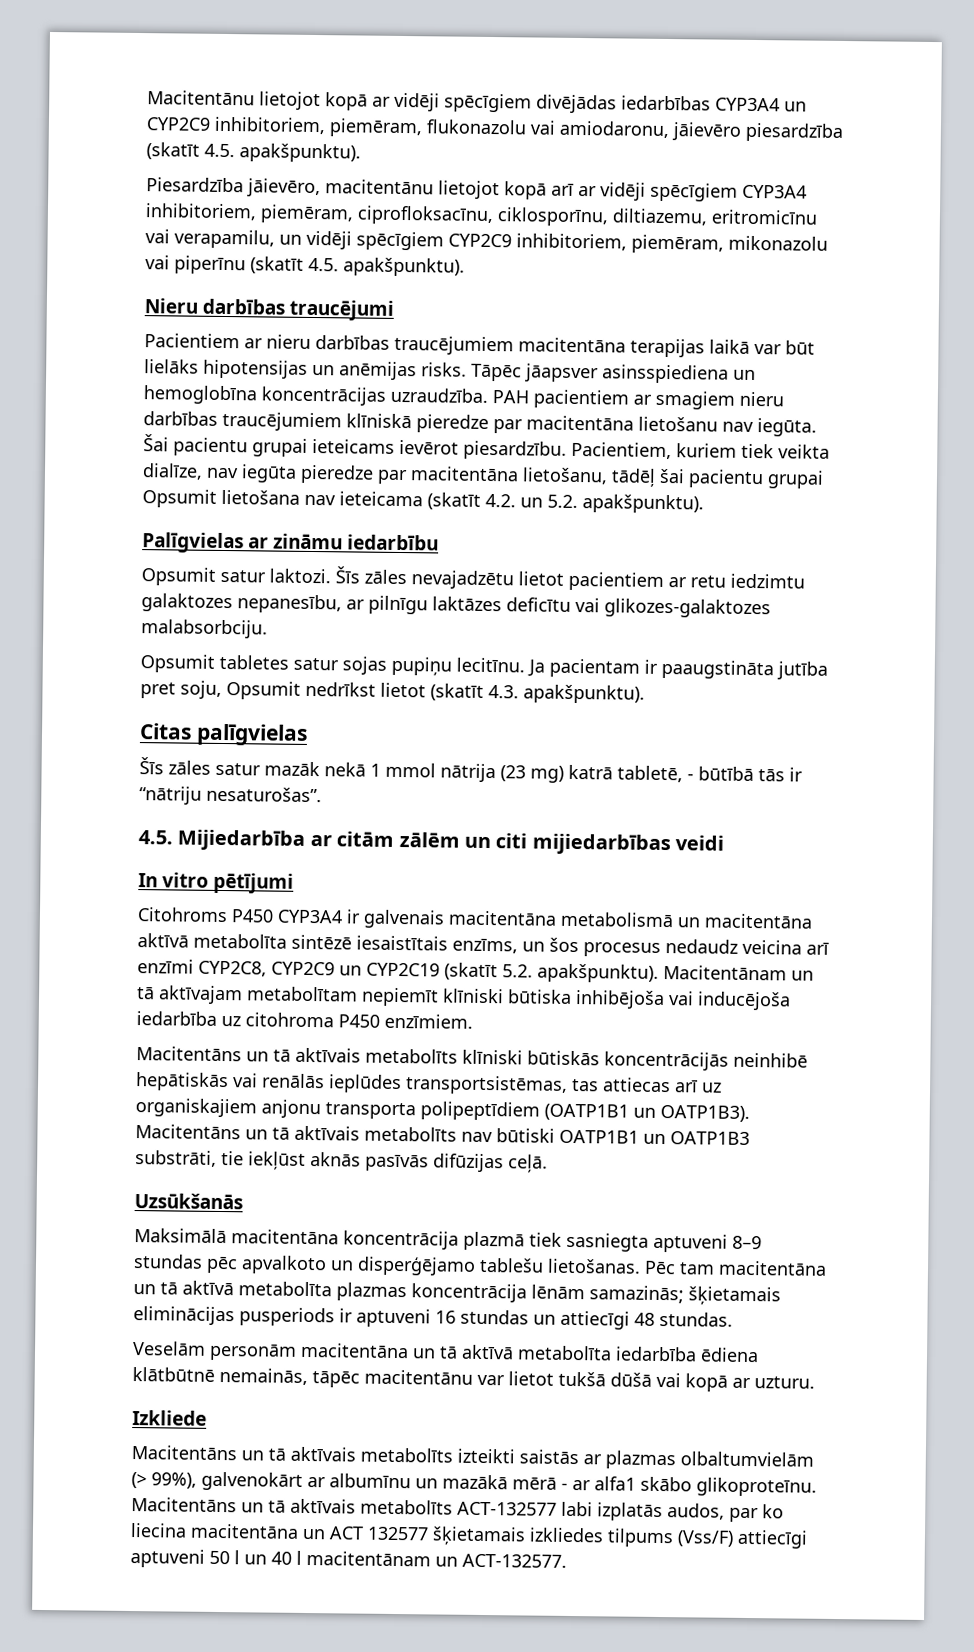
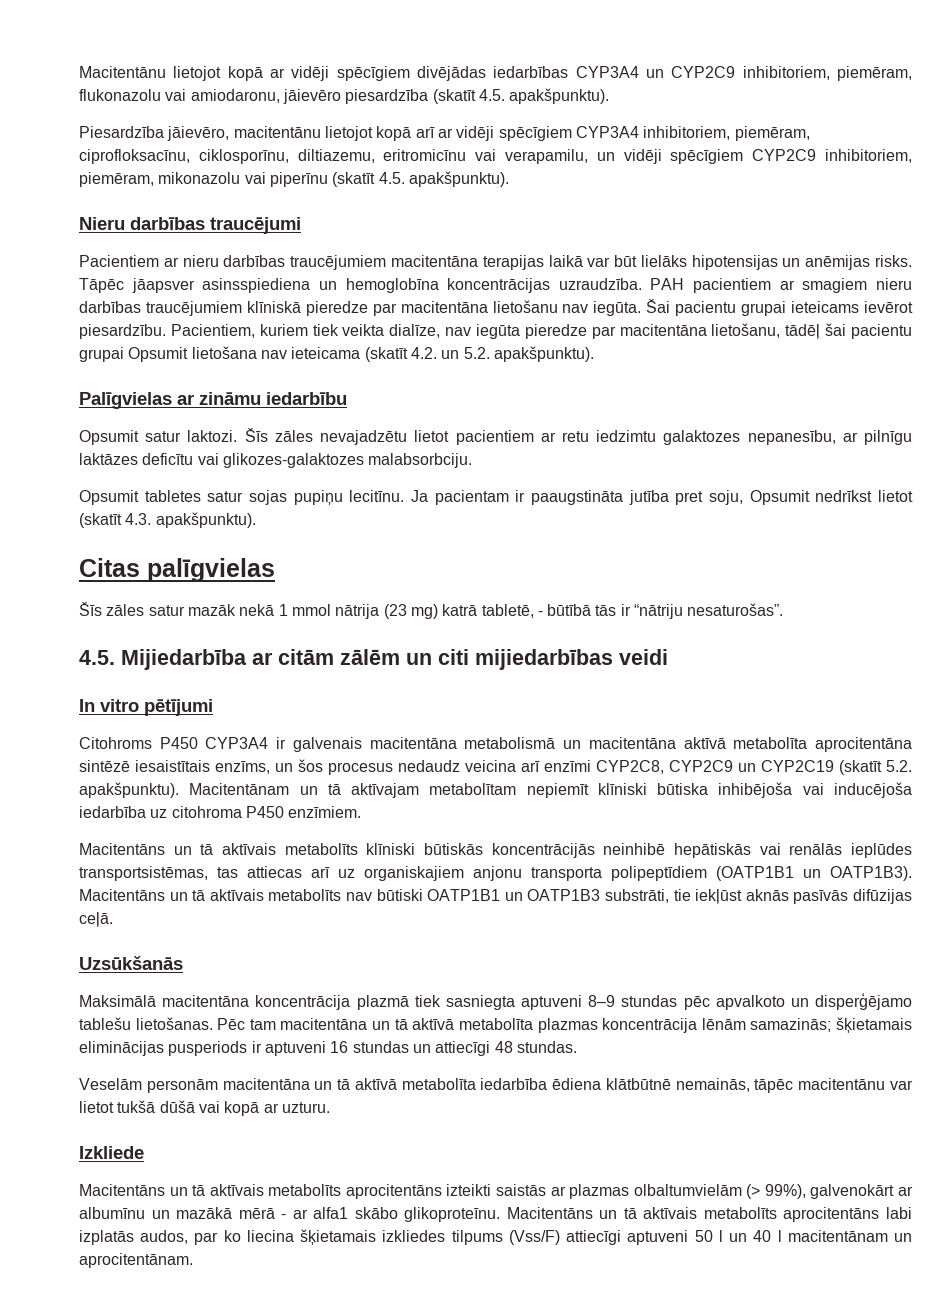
- Citohroms P450 CYP3A4 ir galvenais macitentāna metabolismā un macitentāna aktīvā metabolīta sintēzē iesaistītais enzīms, un šos procesus nedaudz veicina arī enzīmi CYP2C8, CYP2C9 un CYP2C19 (skatīt 5.2. apakšpunktu).
+ Citohroms P450 CYP3A4 ir galvenais macitentāna metabolismā un macitentāna aktīvā metabolīta aprocitentāna sintēzē iesaistītais enzīms, un šos procesus nedaudz veicina arī enzīmi CYP2C8, CYP2C9 un CYP2C19 (skatīt 5.2. apakšpunktu).
- Macitentāns un tā aktīvais metabolīts izteikti saistās ar plazmas olbaltumvielām (> 99%), galvenokārt ar albumīnu un mazākā mērā - ar alfa1 skābo glikoproteīnu.
+ Macitentāns un tā aktīvais metabolīts aprocitentāns izteikti saistās ar plazmas olbaltumvielām (> 99%), galvenokārt ar albumīnu un mazākā mērā - ar alfa1 skābo glikoproteīnu.
- Macitentāns un tā aktīvais metabolīts ACT-132577 labi izplatās audos, par ko liecina macitentāna un ACT 132577 šķietamais izkliedes tilpums (Vss/F) attiecīgi aptuveni 50 l un 40 l macitentānam un ACT-132577.
+ Macitentāns un tā aktīvais metabolīts aprocitentāns labi izplatās audos, par ko liecina šķietamais izkliedes tilpums (Vss/F) attiecīgi aptuveni 50 l un 40 l macitentānam un aprocitentānam.

